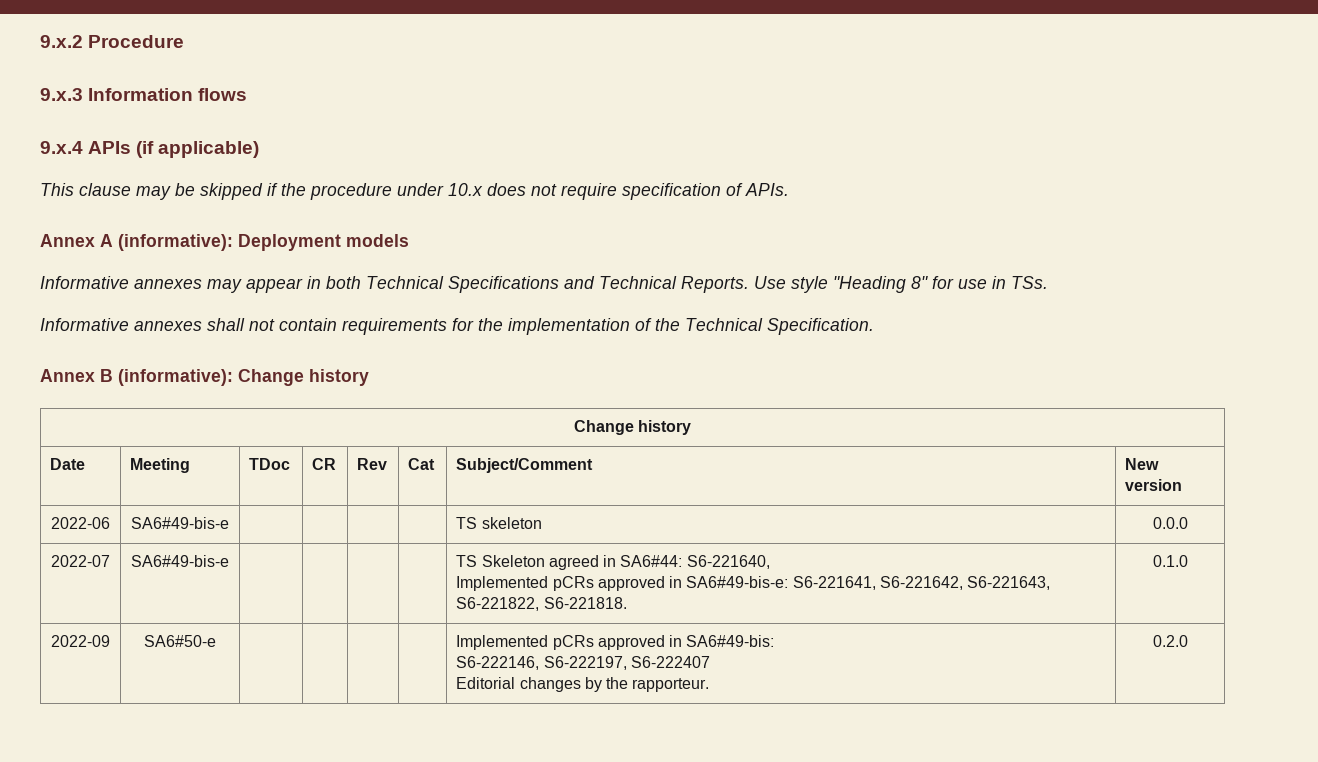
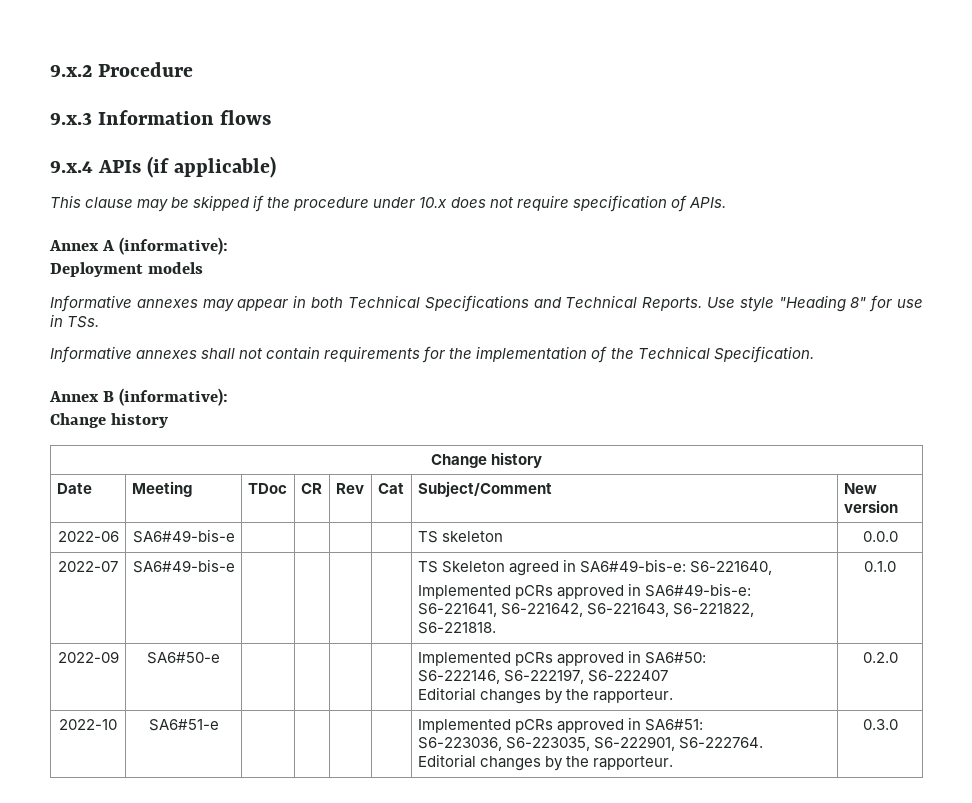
- Annex A (informative): Deployment models
+ Annex A (informative):
+ Deployment models
- Annex B (informative): Change history
+ Annex B (informative):
+ Change history
- 2022-07 | SA6#49-bis-e | | | | | TS Skeleton agreed in SA6#44: S6-221640,
+ 2022-07 | SA6#49-bis-e | | | | | TS Skeleton agreed in SA6#49-bis-e: S6-221640,
- 2022-09 | SA6#50-e | | | | | Implemented pCRs approved in SA6#49-bis:
+ 2022-09 | SA6#50-e | | | | | Implemented pCRs approved in SA6#50:
+ 2022-10 | SA6#51-e | | | | | Implemented pCRs approved in SA6#51:
+ S6-223036, S6-223035, S6-222901, S6-222764.
+ Editorial changes by the rapporteur. | 0.3.0

